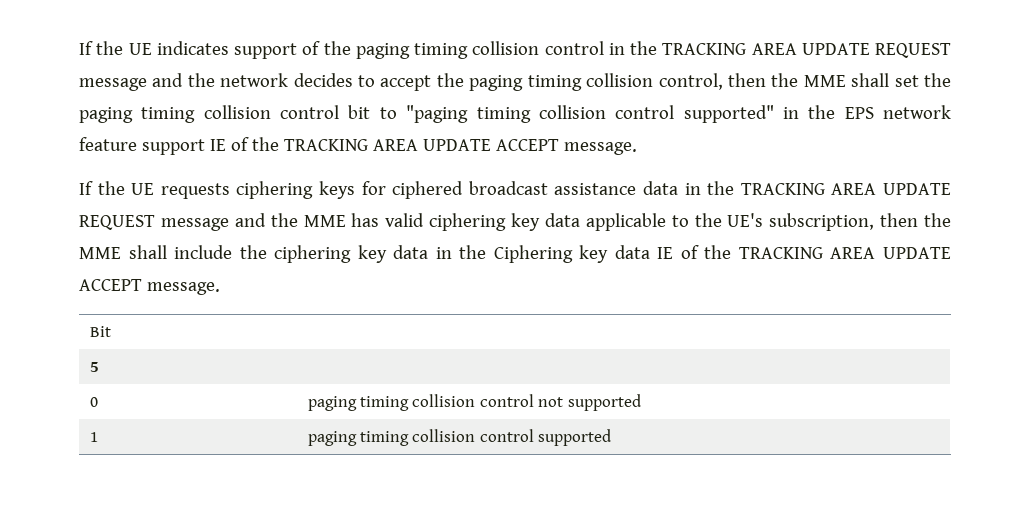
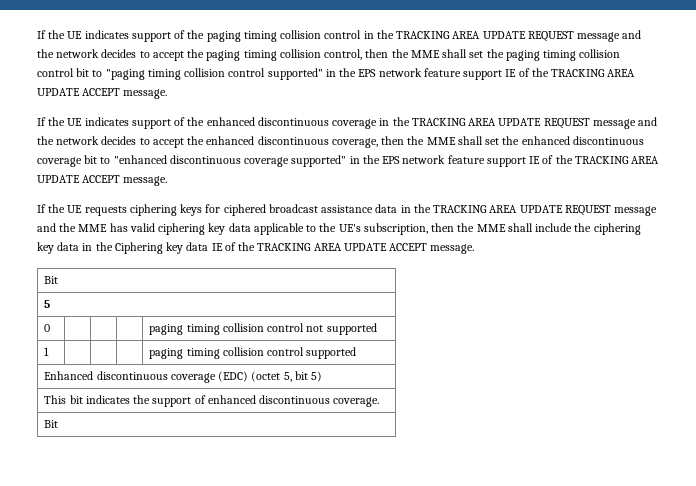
+ If the UE indicates support of the enhanced discontinuous coverage in the TRACKING AREA UPDATE REQUEST message and the network decides to accept the enhanced discontinuous coverage, then the MME shall set the enhanced discontinuous coverage bit to "enhanced discontinuous coverage supported" in the EPS network feature support IE of the TRACKING AREA UPDATE ACCEPT message.
+ Enhanced discontinuous coverage (EDC) (octet 5, bit 5)
+ This bit indicates the support of enhanced discontinuous coverage.
+ Bit

